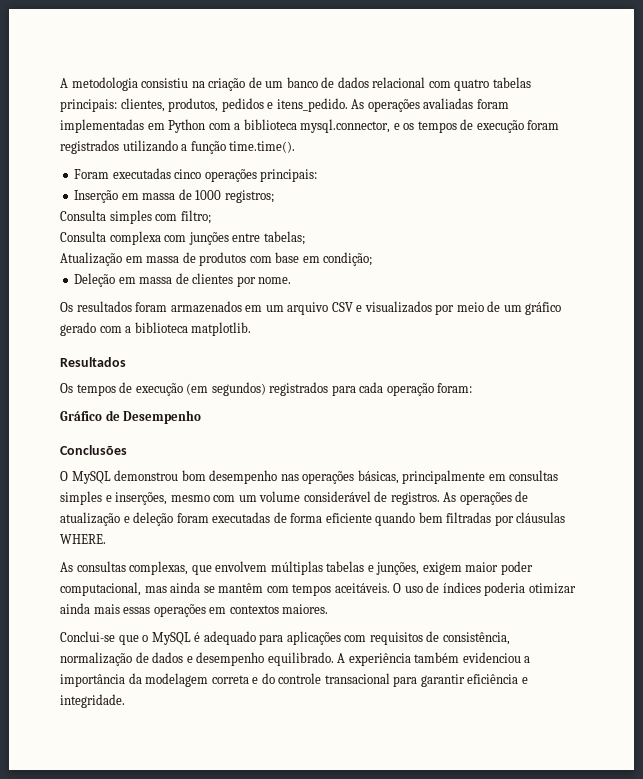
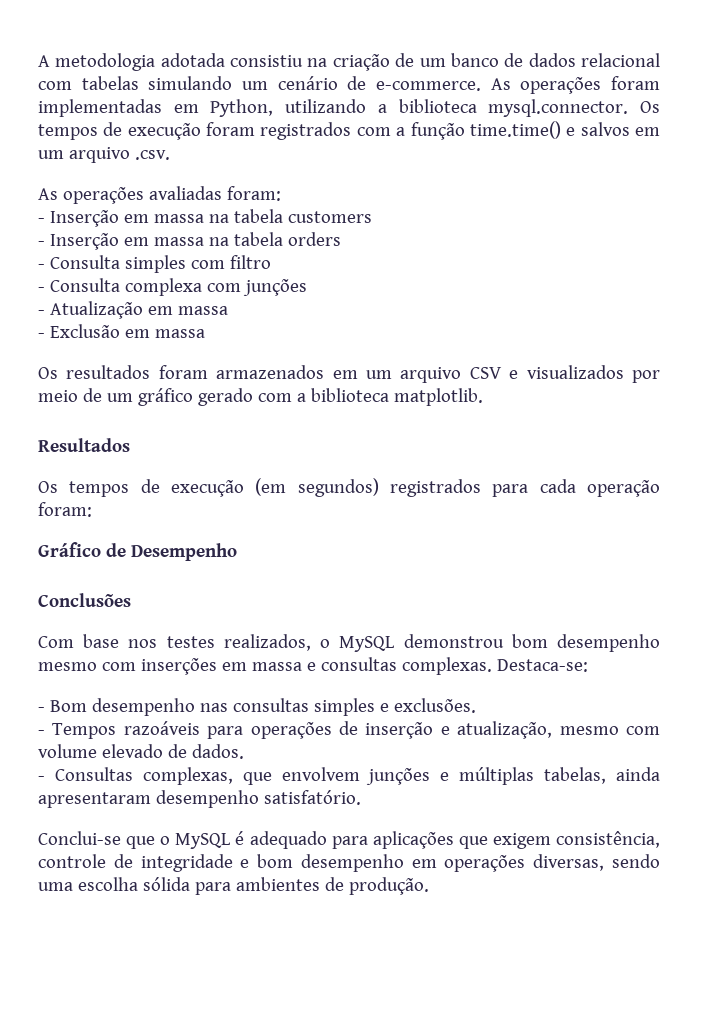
- A metodologia consistiu na criação de um banco de dados relacional com quatro tabelas principais: clientes, produtos, pedidos e itens_pedido. As operações avaliadas foram implementadas em Python com a biblioteca mysql.connector, e os tempos de execução foram registrados utilizando a função time.time().
- Foram executadas cinco operações principais:
- Inserção em massa de 1000 registros;
- Consulta simples com filtro;
- Consulta complexa com junções entre tabelas;
- Atualização em massa de produtos com base em condição;
- Deleção em massa de clientes por nome.
+ A metodologia adotada consistiu na criação de um banco de dados relacional com tabelas simulando um cenário de e-commerce. As operações foram implementadas em Python, utilizando a biblioteca mysql.connector. Os tempos de execução foram registrados com a função time.time() e salvos em um arquivo .csv.
+ As operações avaliadas foram:
+ - Inserção em massa na tabela customers
+ - Inserção em massa na tabela orders
+ - Consulta simples com filtro
+ - Consulta complexa com junções
+ - Atualização em massa
+ - Exclusão em massa
- O MySQL demonstrou bom desempenho nas operações básicas, principalmente em consultas simples e inserções, mesmo com um volume considerável de registros. As operações de atualização e deleção foram executadas de forma eficiente quando bem filtradas por cláusulas WHERE.
- As consultas complexas, que envolvem múltiplas tabelas e junções, exigem maior poder computacional, mas ainda se mantêm com tempos aceitáveis. O uso de índices poderia otimizar ainda mais essas operações em contextos maiores.
+ Com base nos testes realizados, o MySQL demonstrou bom desempenho mesmo com inserções em massa e consultas complexas. Destaca-se:
+ - Bom desempenho nas consultas simples e exclusões.
+ - Tempos razoáveis para operações de inserção e atualização, mesmo com volume elevado de dados.
+ - Consultas complexas, que envolvem junções e múltiplas tabelas, ainda apresentaram desempenho satisfatório.
- Conclui-se que o MySQL é adequado para aplicações com requisitos de consistência, normalização de dados e desempenho equilibrado. A experiência também evidenciou a importância da modelagem correta e do controle transacional para garantir eficiência e integridade.
+ Conclui-se que o MySQL é adequado para aplicações que exigem consistência, controle de integridade e bom desempenho em operações diversas, sendo uma escolha sólida para ambientes de produção.

